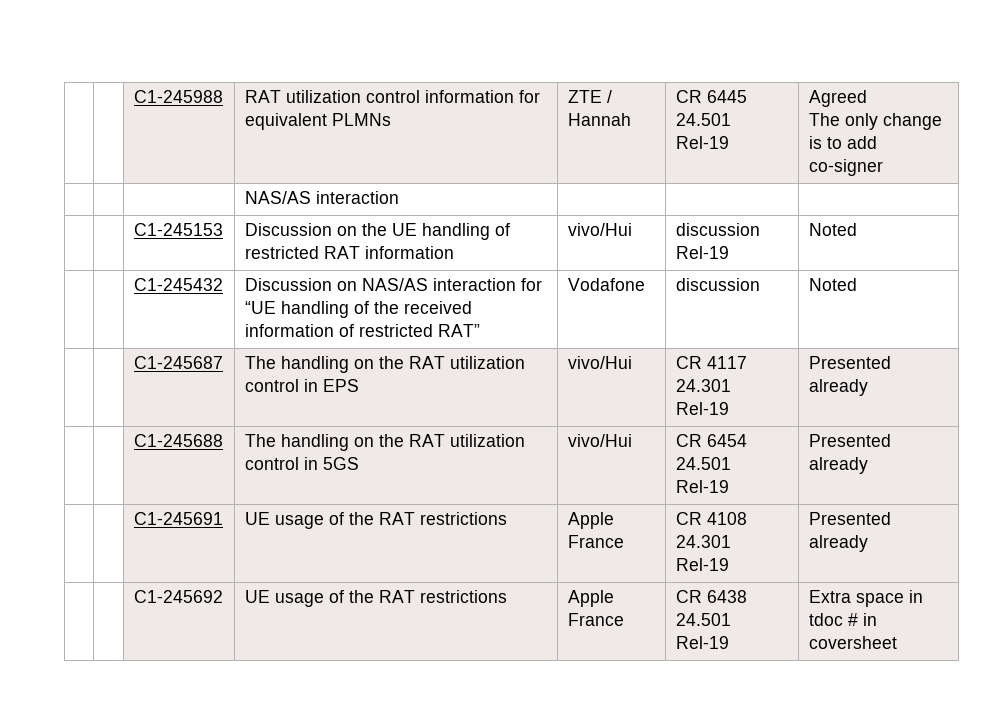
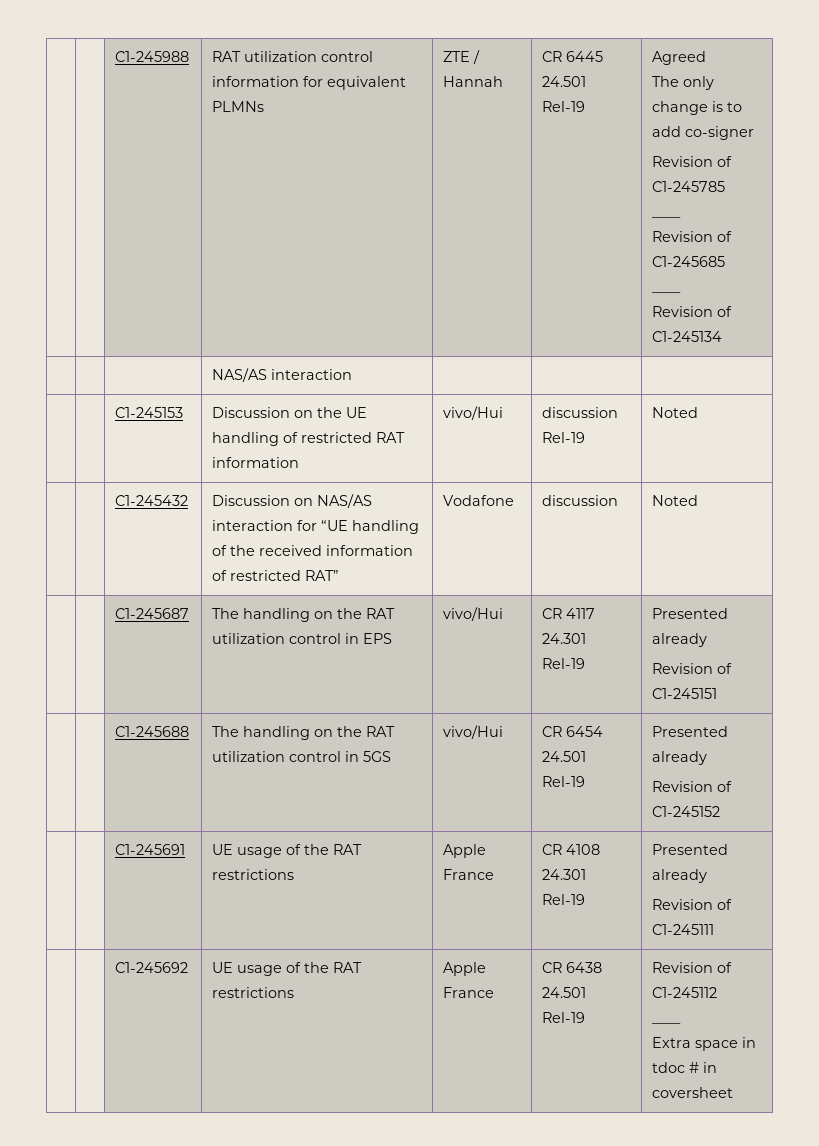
  | | C1-245988 | RAT utilization control information for equivalent PLMNs | ZTE / Hannah | CR 6445 24.501 Rel-19 | Agreed
  The only change is to add co-signer
+ Revision of C1-245785
+ ____
+ Revision of C1-245685
+ ____
+ Revision of C1-245134
  | | C1-245687 | The handling on the RAT utilization control in EPS | vivo/Hui | CR 4117 24.301 Rel-19 | Presented already
+ Revision of C1-245151
  | | C1-245688 | The handling on the RAT utilization control in 5GS | vivo/Hui | CR 6454 24.501 Rel-19 | Presented already
+ Revision of C1-245152
  | | C1-245691 | UE usage of the RAT restrictions | Apple France | CR 4108 24.301 Rel-19 | Presented already
+ Revision of C1-245111
- | | C1-245692 | UE usage of the RAT restrictions | Apple France | CR 6438 24.501 Rel-19 | Extra space in tdoc # in coversheet
+ | | C1-245692 | UE usage of the RAT restrictions | Apple France | CR 6438 24.501 Rel-19 | Revision of C1-245112
+ ____
+ Extra space in tdoc # in coversheet

